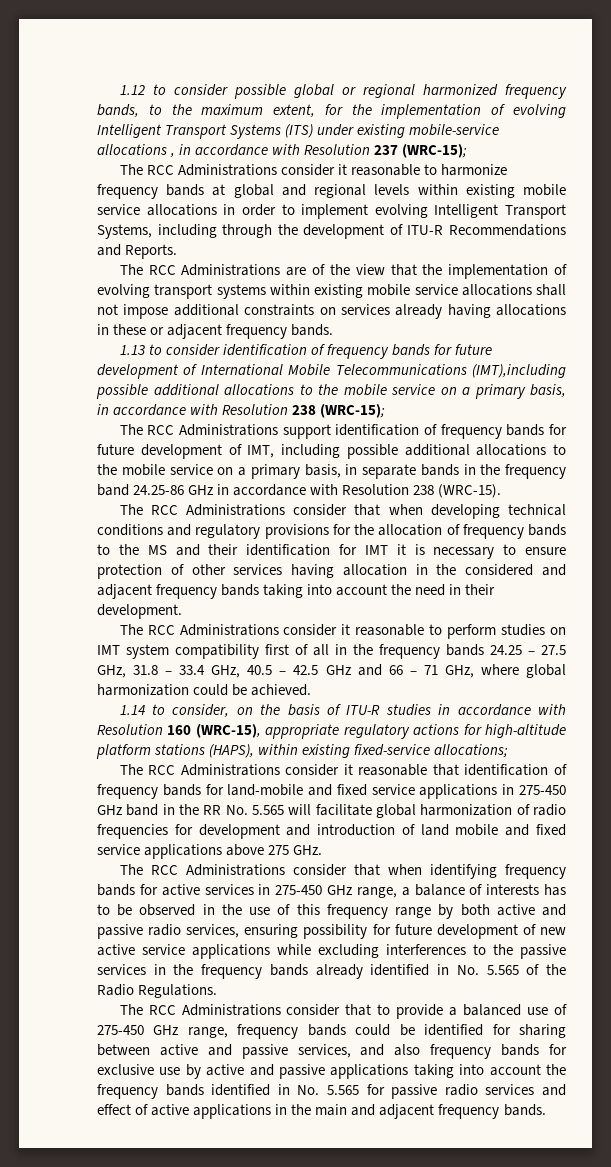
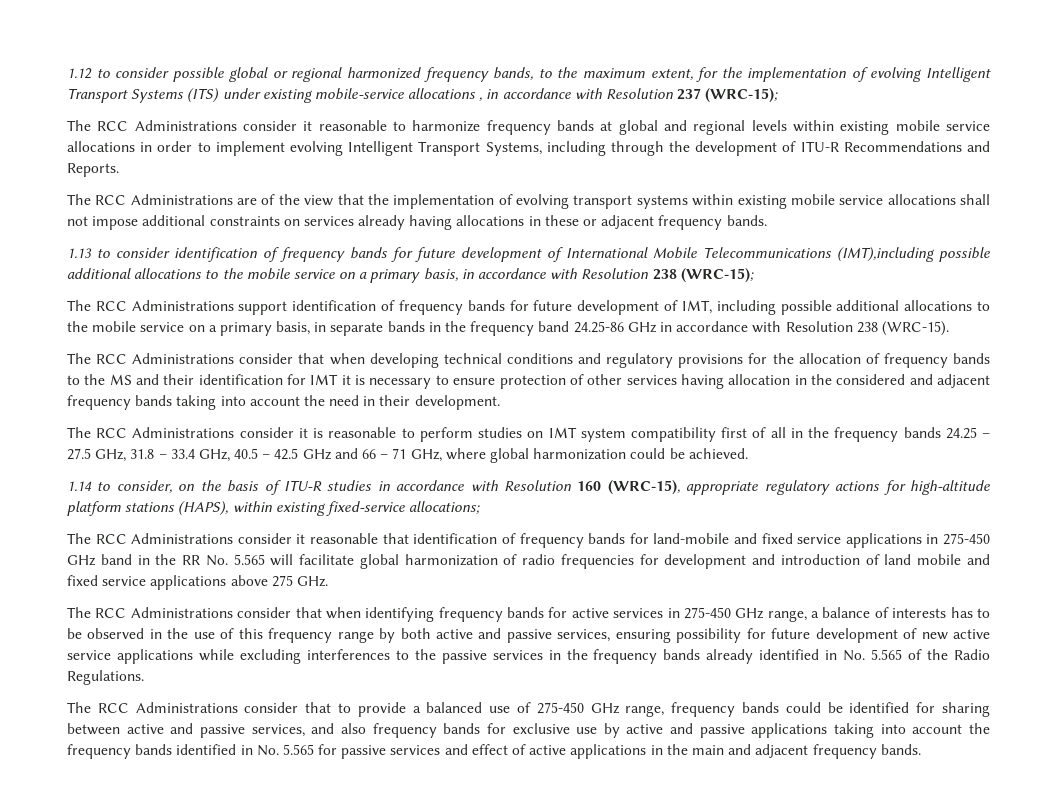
- The RCC Administrations consider it reasonable to perform studies on IMT system compatibility first of all in the frequency bands 24.25 – 27.5 GHz, 31.8 – 33.4 GHz, 40.5 – 42.5 GHz and 66 – 71 GHz, where global harmonization could be achieved.
+ The RCC Administrations consider it is reasonable to perform studies on IMT system compatibility first of all in the frequency bands 24.25 – 27.5 GHz, 31.8 – 33.4 GHz, 40.5 – 42.5 GHz and 66 – 71 GHz, where global harmonization could be achieved.
- The RCC Administrations consider that when identifying frequency bands for active services in 275-450 GHz range, a balance of interests has to be observed in the use of this frequency range by both active and passive radio services, ensuring possibility for future development of new active service applications while excluding interferences to the passive services in the frequency bands already identified in No. 5.565 of the Radio Regulations.
+ The RCC Administrations consider that when identifying frequency bands for active services in 275-450 GHz range, a balance of interests has to be observed in the use of this frequency range by both active and passive services, ensuring possibility for future development of new active service applications while excluding interferences to the passive services in the frequency bands already identified in No. 5.565 of the Radio Regulations.
- The RCC Administrations consider that to provide a balanced use of 275-450 GHz range, frequency bands could be identified for sharing between active and passive services, and also frequency bands for exclusive use by active and passive applications taking into account the frequency bands identified in No. 5.565 for passive radio services and effect of active applications in the main and adjacent frequency bands.
+ The RCC Administrations consider that to provide a balanced use of 275-450 GHz range, frequency bands could be identified for sharing between active and passive services, and also frequency bands for exclusive use by active and passive applications taking into account the frequency bands identified in No. 5.565 for passive services and effect of active applications in the main and adjacent frequency bands.

